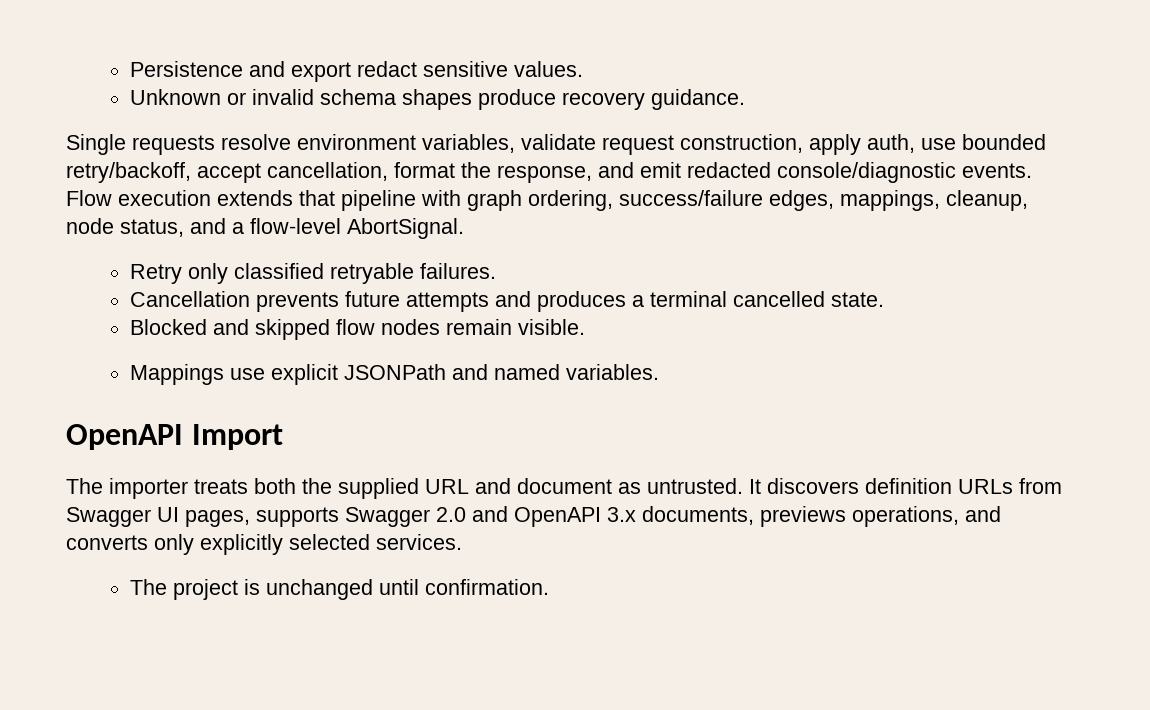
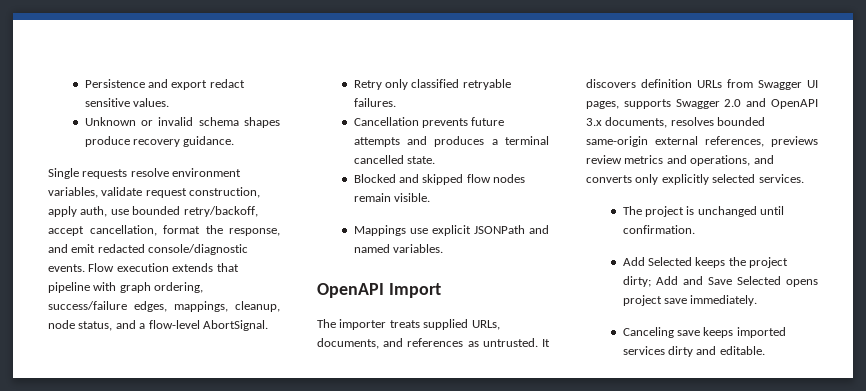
- The importer treats both the supplied URL and document as untrusted.
+ The importer treats supplied URLs, documents, and references as untrusted.
- It discovers definition URLs from Swagger UI pages, supports Swagger 2.0 and OpenAPI 3.x documents, previews operations, and converts only explicitly selected services.
+ It discovers definition URLs from Swagger UI pages, supports Swagger 2.0 and OpenAPI 3.x documents, resolves bounded same-origin external references, previews review metrics and operations, and converts only explicitly selected services.
+ Add Selected keeps the project dirty; Add and Save Selected opens project save immediately.
+ Canceling save keeps imported services dirty and editable.

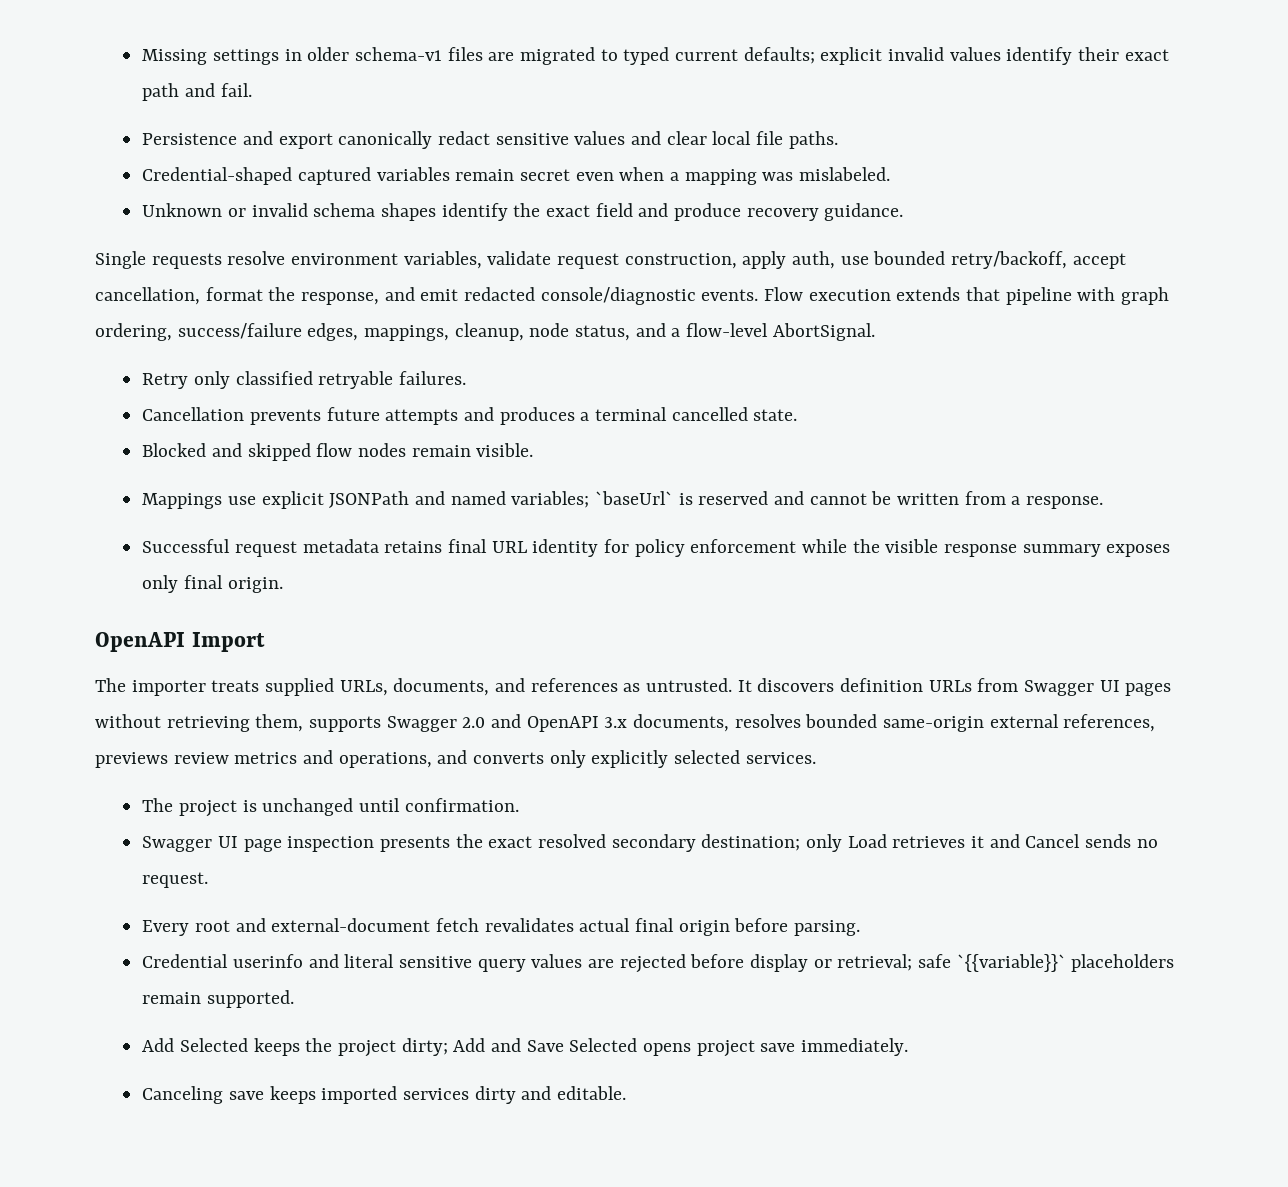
+ Missing settings in older schema-v1 files are migrated to typed current defaults; explicit invalid values identify their exact path and fail.
- Persistence and export redact sensitive values.
+ Persistence and export canonically redact sensitive values and clear local file paths.
+ Credential-shaped captured variables remain secret even when a mapping was mislabeled.
- Unknown or invalid schema shapes produce recovery guidance.
+ Unknown or invalid schema shapes identify the exact field and produce recovery guidance.
- Mappings use explicit JSONPath and named variables.
+ Mappings use explicit JSONPath and named variables; `baseUrl` is reserved and cannot be written from a response.
+ Successful request metadata retains final URL identity for policy enforcement while the visible response summary exposes only final origin.
- It discovers definition URLs from Swagger UI pages, supports Swagger 2.0 and OpenAPI 3.x documents, resolves bounded same-origin external references, previews review metrics and operations, and converts only explicitly selected services.
+ It discovers definition URLs from Swagger UI pages without retrieving them, supports Swagger 2.0 and OpenAPI 3.x documents, resolves bounded same-origin external references, previews review metrics and operations, and converts only explicitly selected services.
+ Swagger UI page inspection presents the exact resolved secondary destination; only Load retrieves it and Cancel sends no request.
+ Every root and external-document fetch revalidates actual final origin before parsing.
+ Credential userinfo and literal sensitive query values are rejected before display or retrieval; safe `{{variable}}` placeholders remain supported.

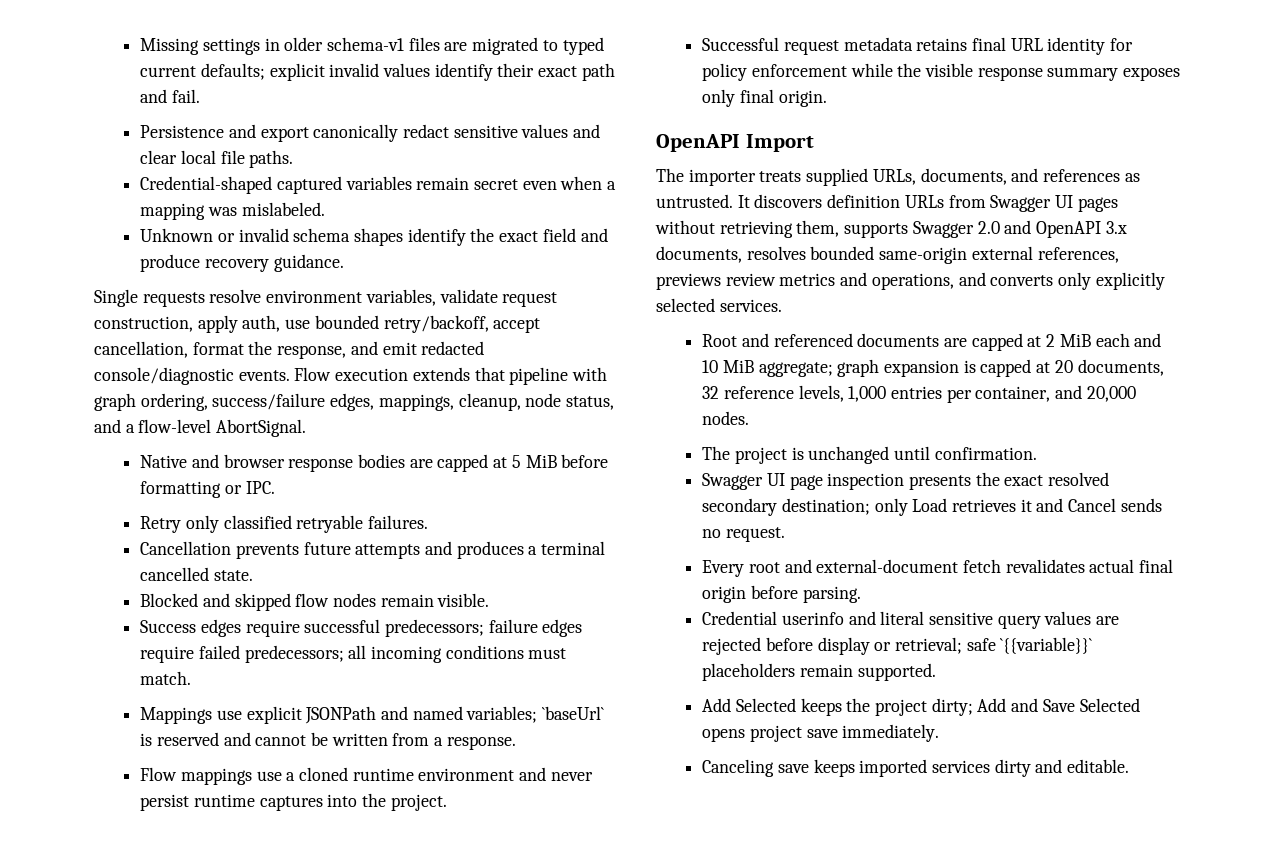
+ Native and browser response bodies are capped at 5 MiB before formatting or IPC.
+ Success edges require successful predecessors; failure edges require failed predecessors; all incoming conditions must match.
+ Flow mappings use a cloned runtime environment and never persist runtime captures into the project.
+ Root and referenced documents are capped at 2 MiB each and 10 MiB aggregate; graph expansion is capped at 20 documents, 32 reference levels, 1,000 entries per container, and 20,000 nodes.

